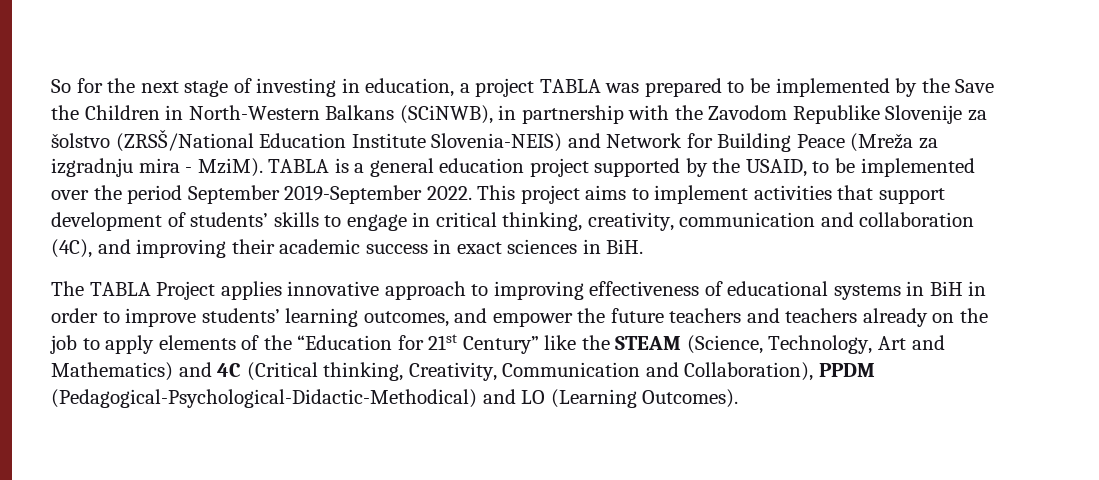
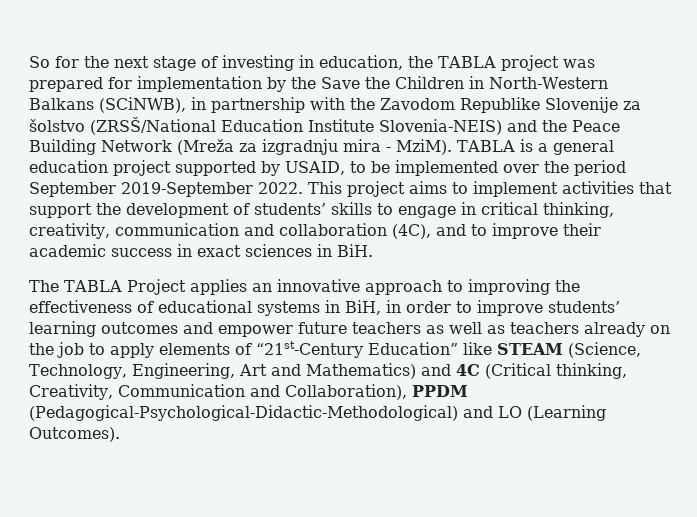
- So for the next stage of investing in education, a project TABLA was prepared to be implemented by the Save the Children in North-Western Balkans (SCiNWB), in partnership with the Zavodom Republike Slovenije za šolstvo (ZRSŠ/National Education Institute Slovenia-NEIS) and Network for Building Peace (Mreža za izgradnju mira - MziM).
+ So for the next stage of investing in education, the TABLA project was prepared for implementation by the Save the Children in North-Western Balkans (SCiNWB), in partnership with the Zavodom Republike Slovenije za šolstvo (ZRSŠ/National Education Institute Slovenia-NEIS) and the Peace Building Network (Mreža za izgradnju mira - MziM).
- TABLA is a general education project supported by the USAID, to be implemented over the period September 2019-September 2022.
+ TABLA is a general education project supported by USAID, to be implemented over the period September 2019-September 2022.
- This project aims to implement activities that support development of students’ skills to engage in critical thinking, creativity, communication and collaboration (4C), and improving their academic success in exact sciences in BiH.
+ This project aims to implement activities that support the development of students’ skills to engage in critical thinking, creativity, communication and collaboration (4C), and to improve their academic success in exact sciences in BiH.
- The TABLA Project applies innovative approach to improving effectiveness of educational systems in BiH in order to improve students’ learning outcomes, and empower the future teachers and teachers already on the job to apply elements of the “Education for 21st Century” like the STEAM (Science, Technology, Art and Mathematics) and 4C (Critical thinking, Creativity, Communication and Collaboration), PPDM (Pedagogical-Psychological-Didactic-Methodical) and LO (Learning Outcomes).
+ The TABLA Project applies an innovative approach to improving the effectiveness of educational systems in BiH, in order to improve students’ learning outcomes and empower future teachers as well as teachers already on the job to apply elements of “21st-Century Education” like STEAM (Science, Technology, Engineering, Art and Mathematics) and 4C (Critical thinking, Creativity, Communication and Collaboration), PPDM (Pedagogical-Psychological-Didactic-Methodological) and LO (Learning Outcomes).

